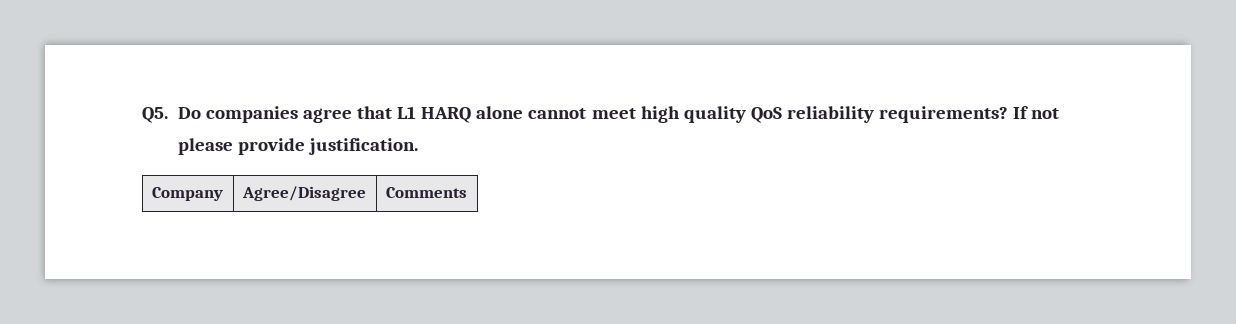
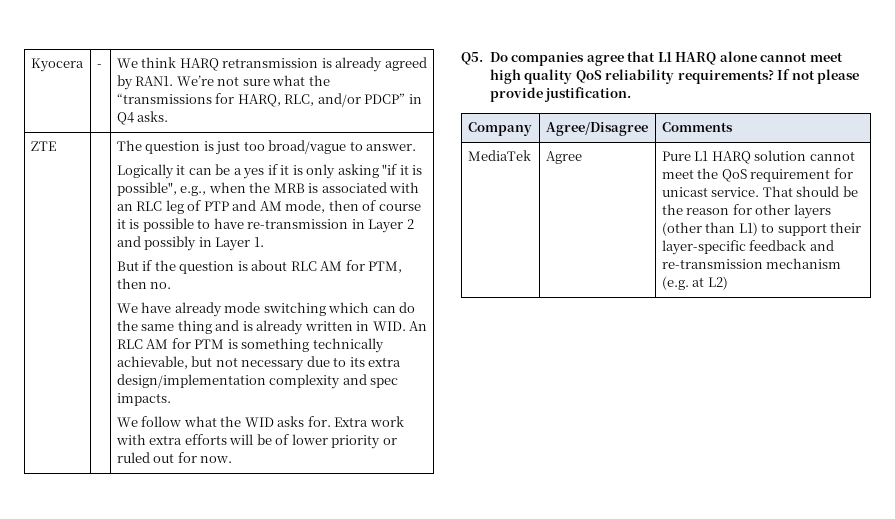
+ Kyocera | - | We think HARQ retransmission is already agreed by RAN1. We’re not sure what the “transmissions for HARQ, RLC, and/or PDCP” in Q4 asks.
+ ZTE | | The question is just too broad/vague to answer.
+ Logically it can be a yes if it is only asking "if it is possible", e.g., when the MRB is associated with an RLC leg of PTP and AM mode, then of course it is possible to have re-transmission in Layer 2 and possibly in Layer 1.
+ But if the question is about RLC AM for PTM, then no.
+ We have already mode switching which can do the same thing and is already written in WID. An RLC AM for PTM is something technically achievable, but not necessary due to its extra design/implementation complexity and spec impacts.
+ We follow what the WID asks for. Extra work with extra efforts will be of lower priority or ruled out for now.
+ MediaTek | Agree | Pure L1 HARQ solution cannot meet the QoS requirement for unicast service. That should be the reason for other layers (other than L1) to support their layer-specific feedback and re-transmission mechanism (e.g. at L2)

